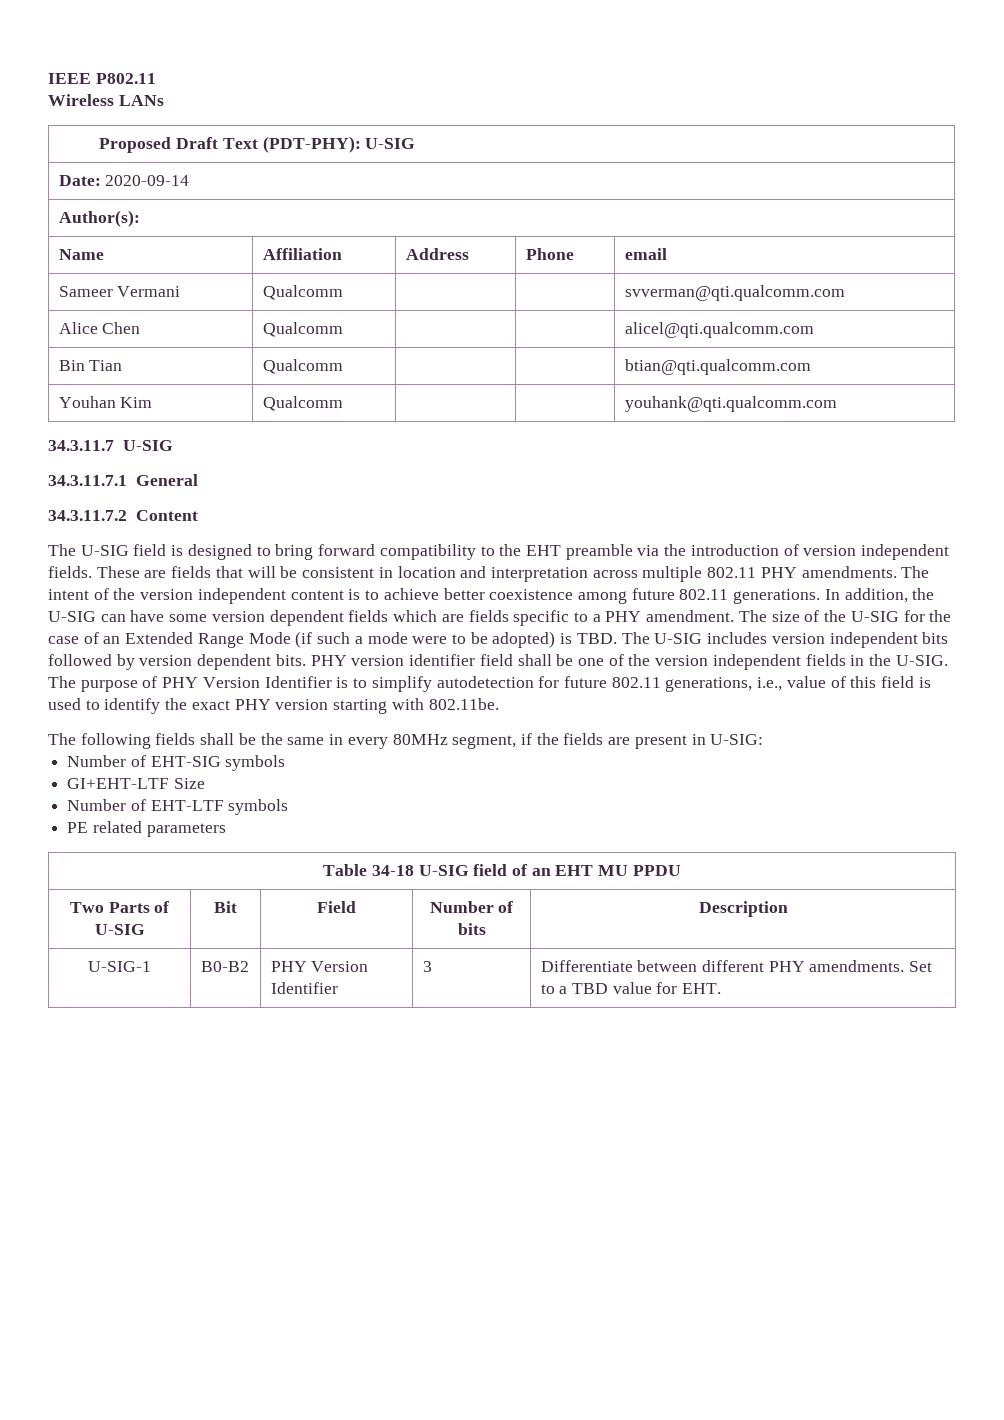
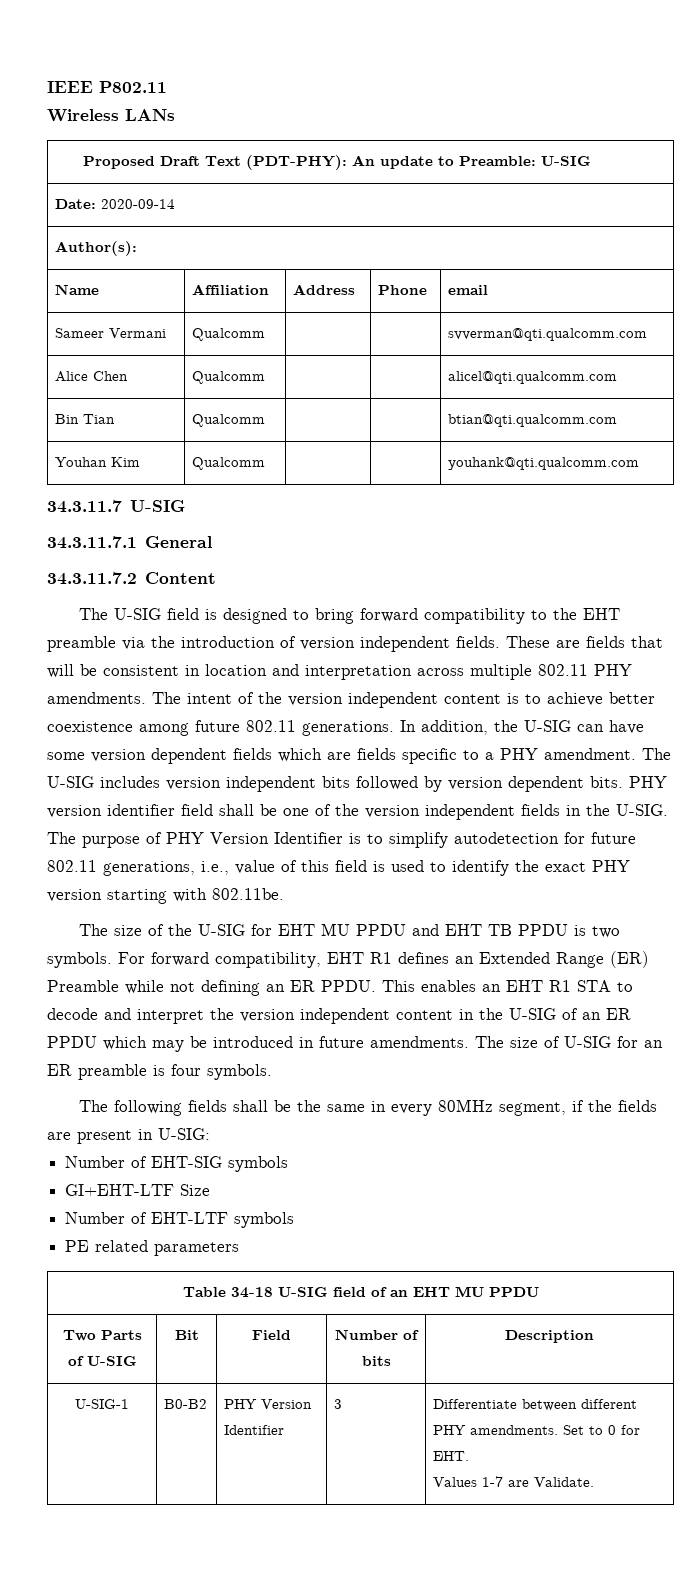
- Proposed Draft Text (PDT-PHY): U-SIG
+ Proposed Draft Text (PDT-PHY): An update to Preamble: U-SIG
- The size of the U-SIG for the case of an Extended Range Mode (if such a mode were to be adopted) is TBD. The U-SIG includes version independent bits followed by version dependent bits.
+ The U-SIG includes version independent bits followed by version dependent bits.
+ The size of the U-SIG for EHT MU PPDU and EHT TB PPDU is two symbols. For forward compatibility, EHT R1 defines an Extended Range (ER) Preamble while not defining an ER PPDU. This enables an EHT R1 STA to decode and interpret the version independent content in the U-SIG of an ER PPDU which may be introduced in future amendments. The size of U-SIG for an ER preamble is four symbols.
- U-SIG-1 | B0-B2 | PHY Version Identifier | 3 | Differentiate between different PHY amendments. Set to a TBD value for EHT.
+ U-SIG-1 | B0-B2 | PHY Version Identifier | 3 | Differentiate between different PHY amendments. Set to 0 for EHT.
+ Values 1-7 are Validate.

